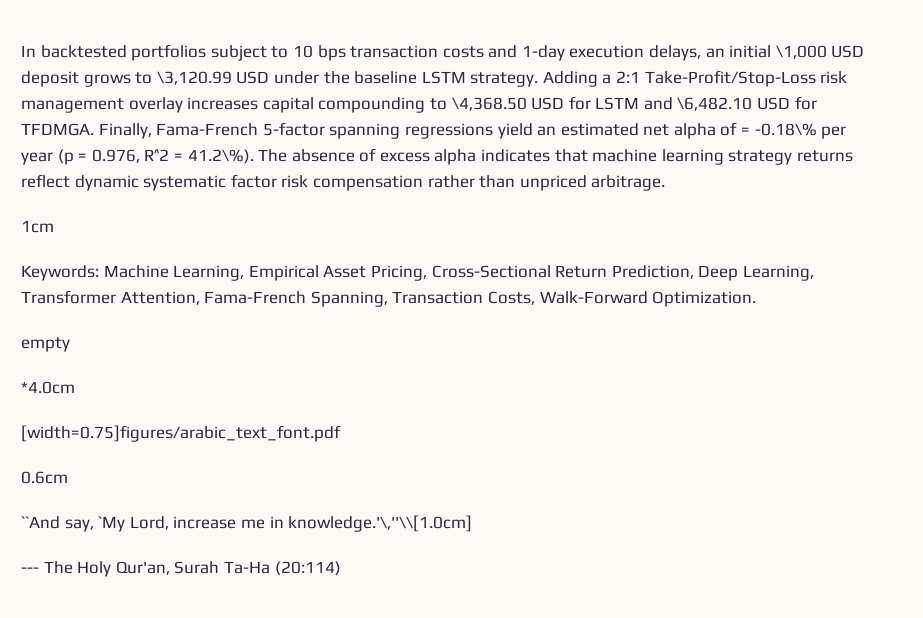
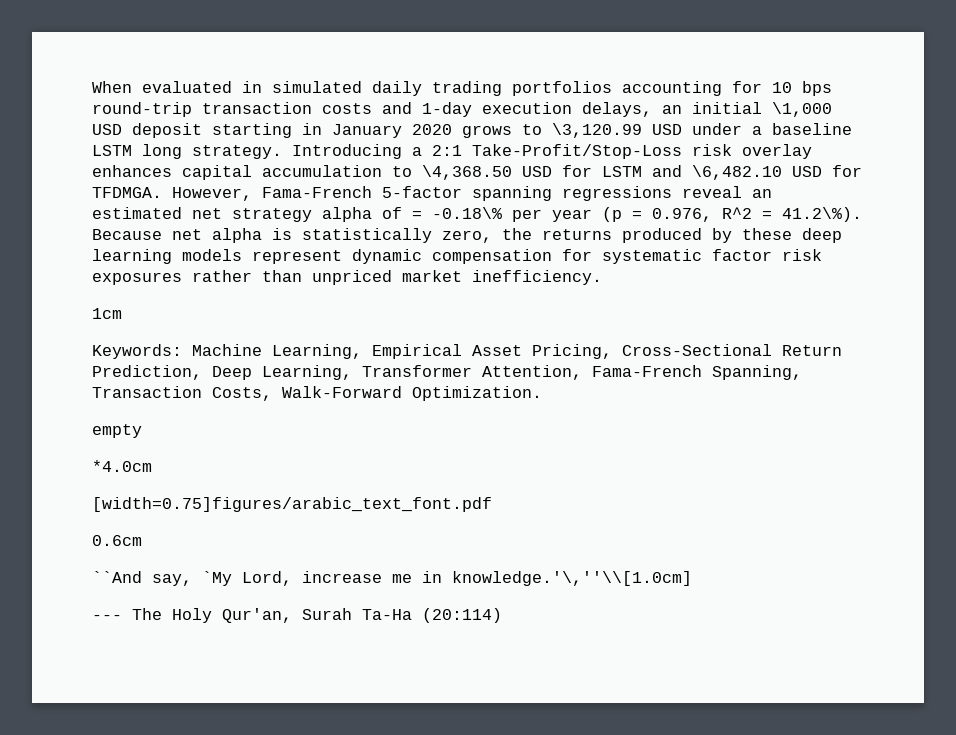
- In backtested portfolios subject to 10 bps transaction costs and 1-day execution delays, an initial \1,000 USD deposit grows to \3,120.99 USD under the baseline LSTM strategy. Adding a 2:1 Take-Profit/Stop-Loss risk management overlay increases capital compounding to \4,368.50 USD for LSTM and \6,482.10 USD for TFDMGA.
+ When evaluated in simulated daily trading portfolios accounting for 10 bps round-trip transaction costs and 1-day execution delays, an initial \1,000 USD deposit starting in January 2020 grows to \3,120.99 USD under a baseline LSTM long strategy. Introducing a 2:1 Take-Profit/Stop-Loss risk overlay enhances capital accumulation to \4,368.50 USD for LSTM and \6,482.10 USD for TFDMGA.
- Finally, Fama-French 5-factor spanning regressions yield an estimated net alpha of = -0.18\% per year (p = 0.976, R^2 = 41.2\%). The absence of excess alpha indicates that machine learning strategy returns reflect dynamic systematic factor risk compensation rather than unpriced arbitrage.
+ However, Fama-French 5-factor spanning regressions reveal an estimated net strategy alpha of = -0.18\% per year (p = 0.976, R^2 = 41.2\%). Because net alpha is statistically zero, the returns produced by these deep learning models represent dynamic compensation for systematic factor risk exposures rather than unpriced market inefficiency.

